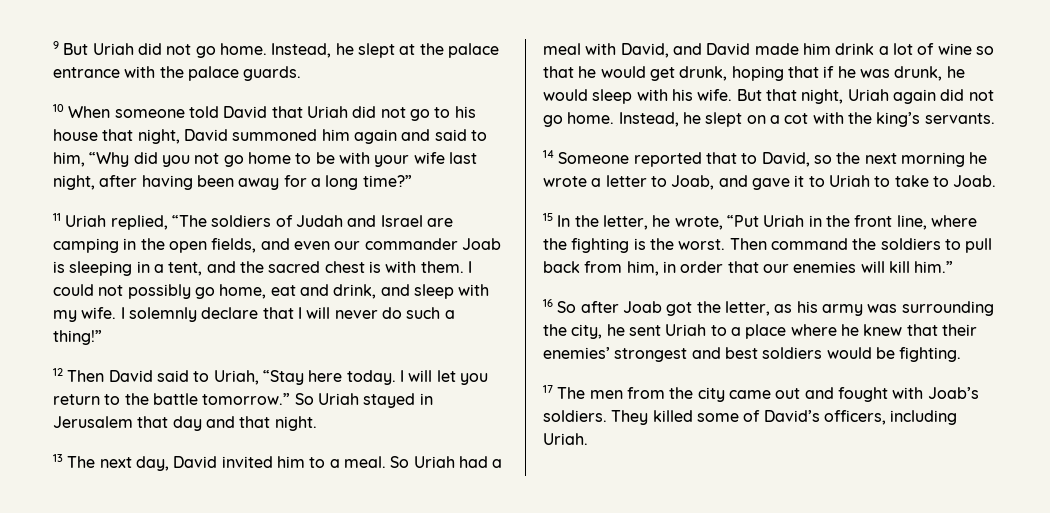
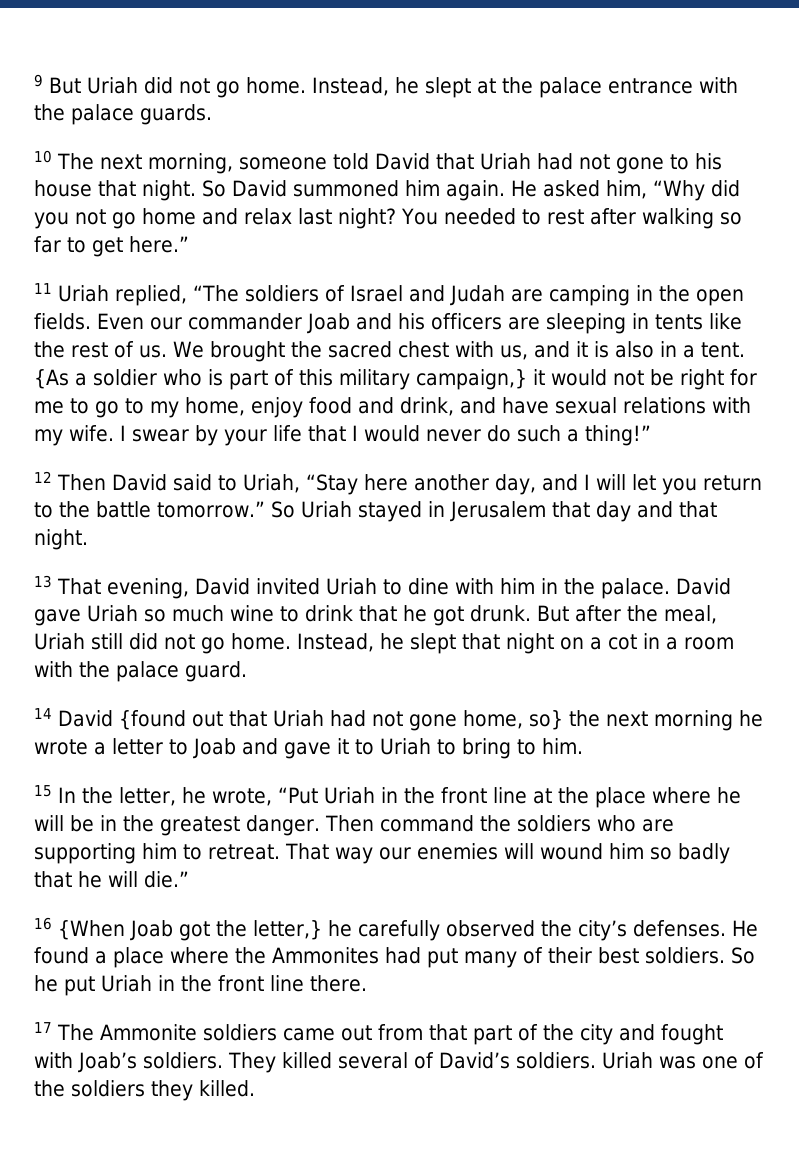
- 10 When someone told David that Uriah did not go to his house that night, David summoned him again and said to him, “Why did you not go home to be with your wife last night, after having been away for a long time?”
+ 10 The next morning, someone told David that Uriah had not gone to his house that night. So David summoned him again. He asked him, “Why did you not go home and relax last night? You needed to rest after walking so far to get here.”
- 11 Uriah replied, “The soldiers of Judah and Israel are camping in the open fields, and even our commander Joab is sleeping in a tent, and the sacred chest is with them. I could not possibly go home, eat and drink, and sleep with my wife. I solemnly declare that I will never do such a thing!”
+ 11 Uriah replied, “The soldiers of Israel and Judah are camping in the open fields. Even our commander Joab and his officers are sleeping in tents like the rest of us. We brought the sacred chest with us, and it is also in a tent. {As a soldier who is part of this military campaign,} it would not be right for me to go to my home, enjoy food and drink, and have sexual relations with my wife. I swear by your life that I would never do such a thing!”
- 12 Then David said to Uriah, “Stay here today. I will let you return to the battle tomorrow.”
+ 12 Then David said to Uriah, “Stay here another day, and I will let you return to the battle tomorrow.”
- 13 The next day, David invited him to a meal. So Uriah had a meal with David, and David made him drink a lot of wine so that he would get drunk, hoping that if he was drunk, he would sleep with his wife. But that night, Uriah again did not go home. Instead, he slept on a cot with the king’s servants.
- 14 Someone reported that to David, so the next morning he wrote a letter to Joab, and gave it to Uriah to take to Joab.
+ 13 That evening, David invited Uriah to dine with him in the palace. David gave Uriah so much wine to drink that he got drunk. But after the meal, Uriah still did not go home. Instead, he slept that night on a cot in a room with the palace guard.
+ 14 David {found out that Uriah had not gone home, so} the next morning he wrote a letter to Joab and gave it to Uriah to bring to him.
- 15 In the letter, he wrote, “Put Uriah in the front line, where the fighting is the worst. Then command the soldiers to pull back from him, in order that our enemies will kill him.”
+ 15 In the letter, he wrote, “Put Uriah in the front line at the place where he will be in the greatest danger. Then command the soldiers who are supporting him to retreat. That way our enemies will wound him so badly that he will die.”
- 16 So after Joab got the letter, as his army was surrounding the city, he sent Uriah to a place where he knew that their enemies’ strongest and best soldiers would be fighting.
- 17 The men from the city came out and fought with Joab’s soldiers.
+ 16 {When Joab got the letter,} he carefully observed the city’s defenses. He found a place where the Ammonites had put many of their best soldiers. So he put Uriah in the front line there.
+ 17 The Ammonite soldiers came out from that part of the city and fought with Joab’s soldiers.
- They killed some of David’s officers, including Uriah.
+ They killed several of David’s soldiers. Uriah was one of the soldiers they killed.

